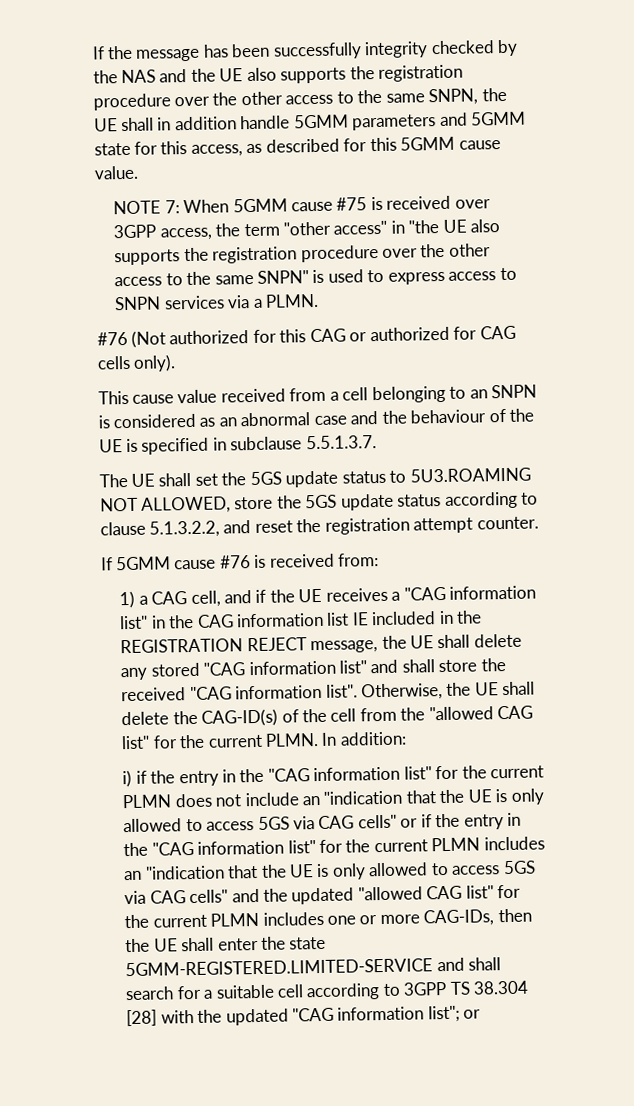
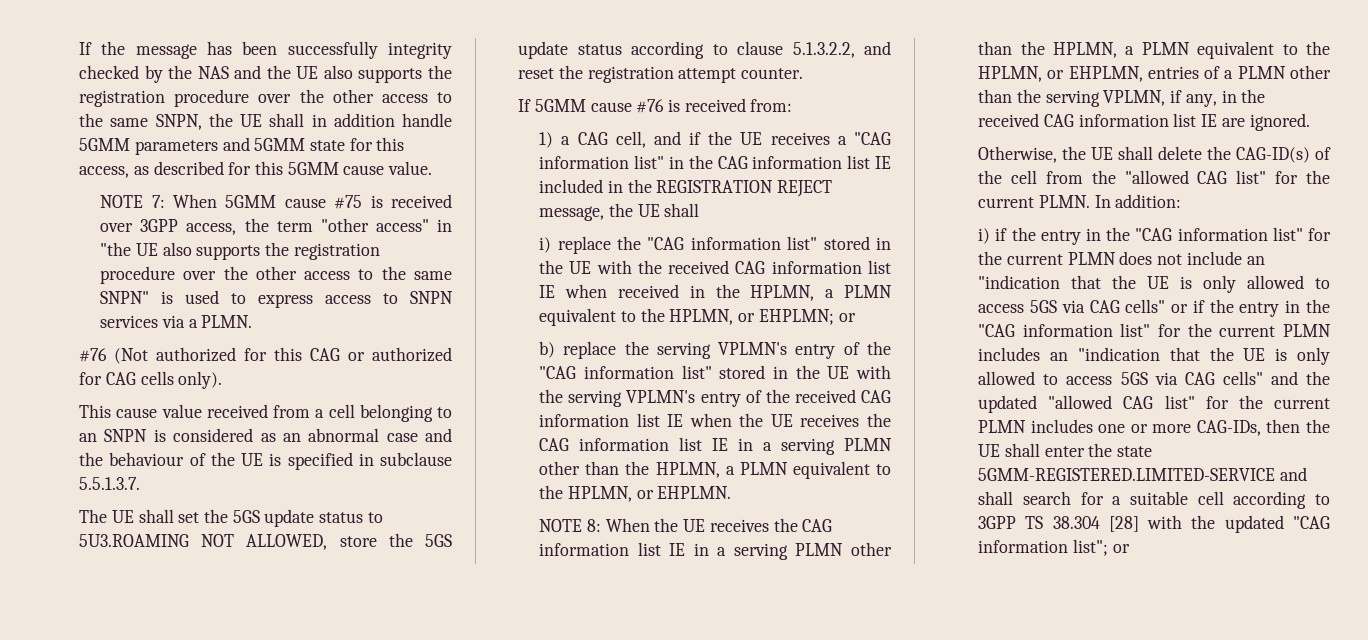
- 1) a CAG cell, and if the UE receives a "CAG information list" in the CAG information list IE included in the REGISTRATION REJECT message, the UE shall delete any stored "CAG information list" and shall store the received "CAG information list". Otherwise, the UE shall delete the CAG-ID(s) of the cell from the "allowed CAG list" for the current PLMN.
+ 1) a CAG cell, and if the UE receives a "CAG information list" in the CAG information list IE included in the REGISTRATION REJECT message, the UE shall
+ i) replace the "CAG information list" stored in the UE with the received CAG information list IE when received in the HPLMN, a PLMN equivalent to the HPLMN, or EHPLMN; or
+ b) replace the serving VPLMN's entry of the "CAG information list" stored in the UE with the serving VPLMN's entry of the received CAG information list IE when the UE receives the CAG information list IE in a serving PLMN other than the HPLMN, a PLMN equivalent to the HPLMN, or EHPLMN.
+ NOTE 8: When the UE receives the CAG information list IE in a serving PLMN other than the HPLMN, a PLMN equivalent to the HPLMN, or EHPLMN, entries of a PLMN other than the serving VPLMN, if any, in the received CAG information list IE are ignored.
+ Otherwise, the UE shall delete the CAG-ID(s) of the cell from the "allowed CAG list" for the current PLMN.

